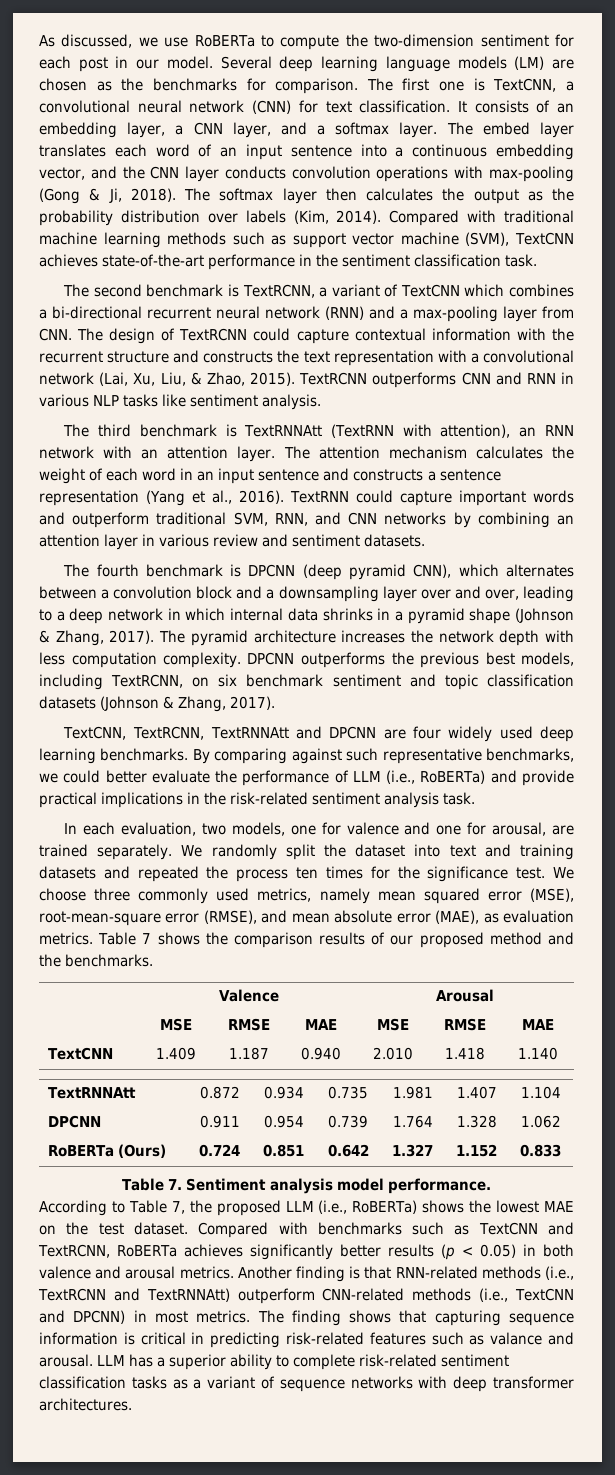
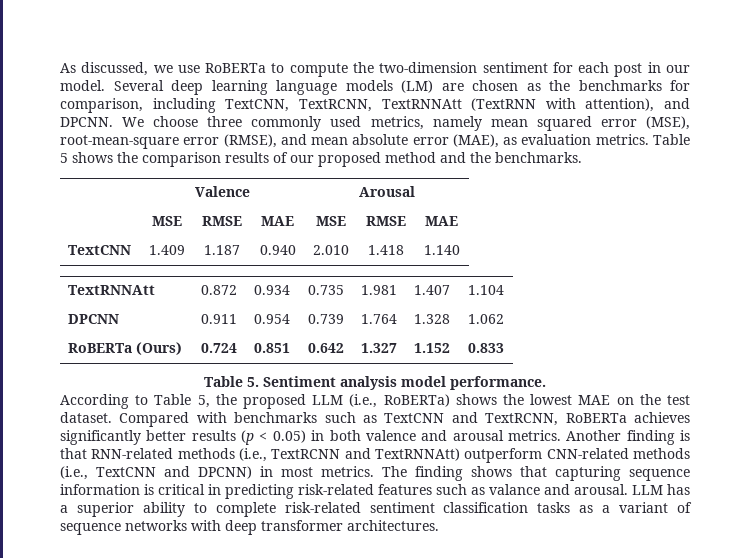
- Several deep learning language models (LM) are chosen as the benchmarks for comparison. The first one is TextCNN, a convolutional neural network (CNN) for text classification. It consists of an embedding layer, a CNN layer, and a softmax layer. The embed layer translates each word of an input sentence into a continuous embedding vector, and the CNN layer conducts convolution operations with max-pooling (Gong & Ji, 2018). The softmax layer then calculates the output as the probability distribution over labels (Kim, 2014). Compared with traditional machine learning methods such as support vector machine (SVM), TextCNN achieves state-of-the-art performance in the sentiment classification task.
- The second benchmark is TextRCNN, a variant of TextCNN which combines a bi-directional recurrent neural network (RNN) and a max-pooling layer from CNN. The design of TextRCNN could capture contextual information with the recurrent structure and constructs the text representation with a convolutional network (Lai, Xu, Liu, & Zhao, 2015). TextRCNN outperforms CNN and RNN in various NLP tasks like sentiment analysis.
- The third benchmark is TextRNNAtt (TextRNN with attention), an RNN network with an attention layer. The attention mechanism calculates the weight of each word in an input sentence and constructs a sentence representation (Yang et al., 2016). TextRNN could capture important words and outperform traditional SVM, RNN, and CNN networks by combining an attention layer in various review and sentiment datasets.
- The fourth benchmark is DPCNN (deep pyramid CNN), which alternates between a convolution block and a downsampling layer over and over, leading to a deep network in which internal data shrinks in a pyramid shape (Johnson & Zhang, 2017). The pyramid architecture increases the network depth with less computation complexity. DPCNN outperforms the previous best models, including TextRCNN, on six benchmark sentiment and topic classification datasets (Johnson & Zhang, 2017).
- TextCNN, TextRCNN, TextRNNAtt and DPCNN are four widely used deep learning benchmarks. By comparing against such representative benchmarks, we could better evaluate the performance of LLM (i.e., RoBERTa) and provide practical implications in the risk-related sentiment analysis task.
- In each evaluation, two models, one for valence and one for arousal, are trained separately. We randomly split the dataset into text and training datasets and repeated the process ten times for the significance test.
+ Several deep learning language models (LM) are chosen as the benchmarks for comparison, including TextCNN, TextRCNN, TextRNNAtt (TextRNN with attention), and DPCNN.
- Table 7 shows the comparison results of our proposed method and the benchmarks.
+ Table 5 shows the comparison results of our proposed method and the benchmarks.
- Table 7. Sentiment analysis model performance.
+ Table 5. Sentiment analysis model performance.
- According to Table 7, the proposed LLM (i.e., RoBERTa) shows the lowest MAE on the test dataset.
+ According to Table 5, the proposed LLM (i.e., RoBERTa) shows the lowest MAE on the test dataset.

